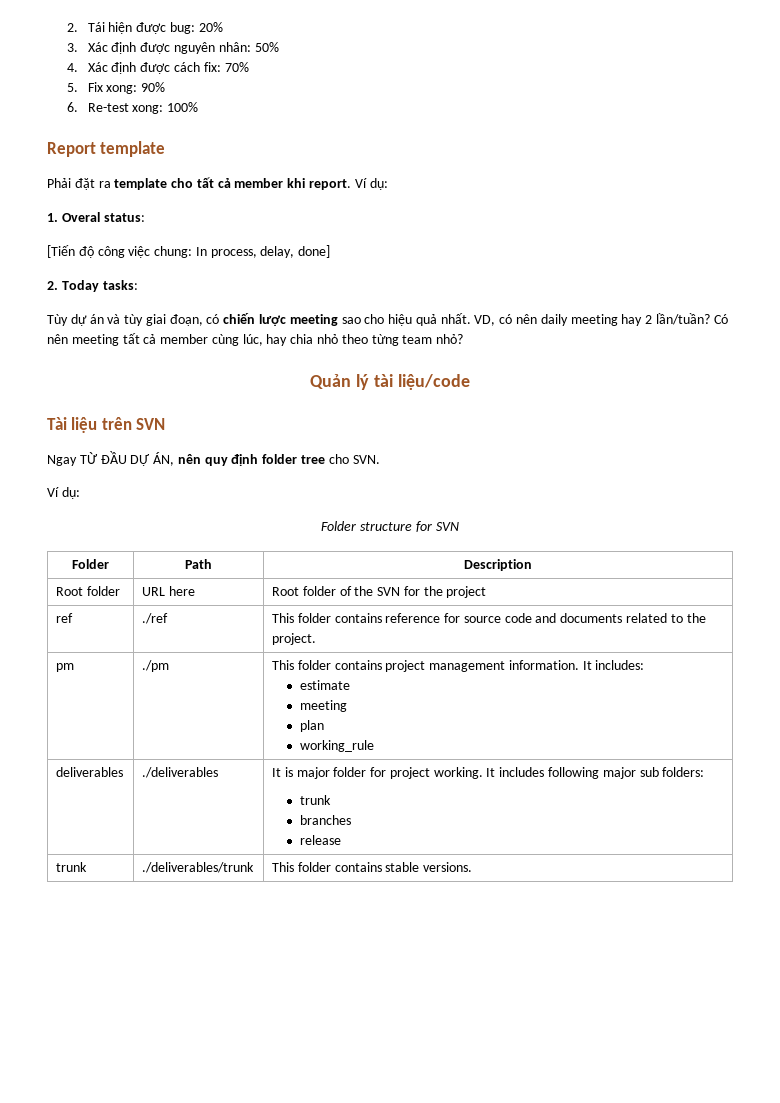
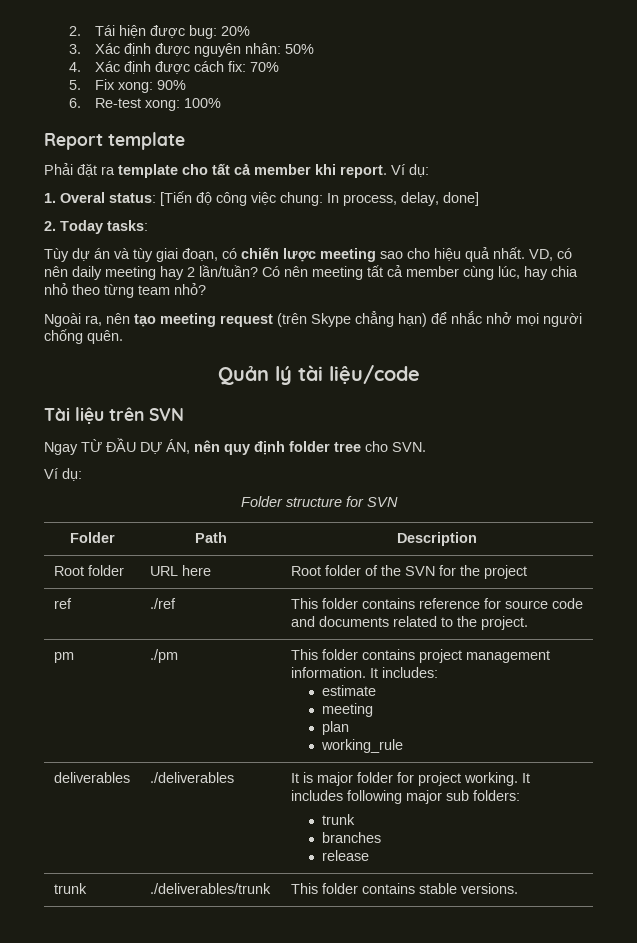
- 1. Overal status:
- [Tiến độ công việc chung: In process, delay, done]
+ 1. Overal status: [Tiến độ công việc chung: In process, delay, done]
+ Ngoài ra, nên tạo meeting request (trên Skype chẳng hạn) để nhắc nhở mọi người chống quên.

